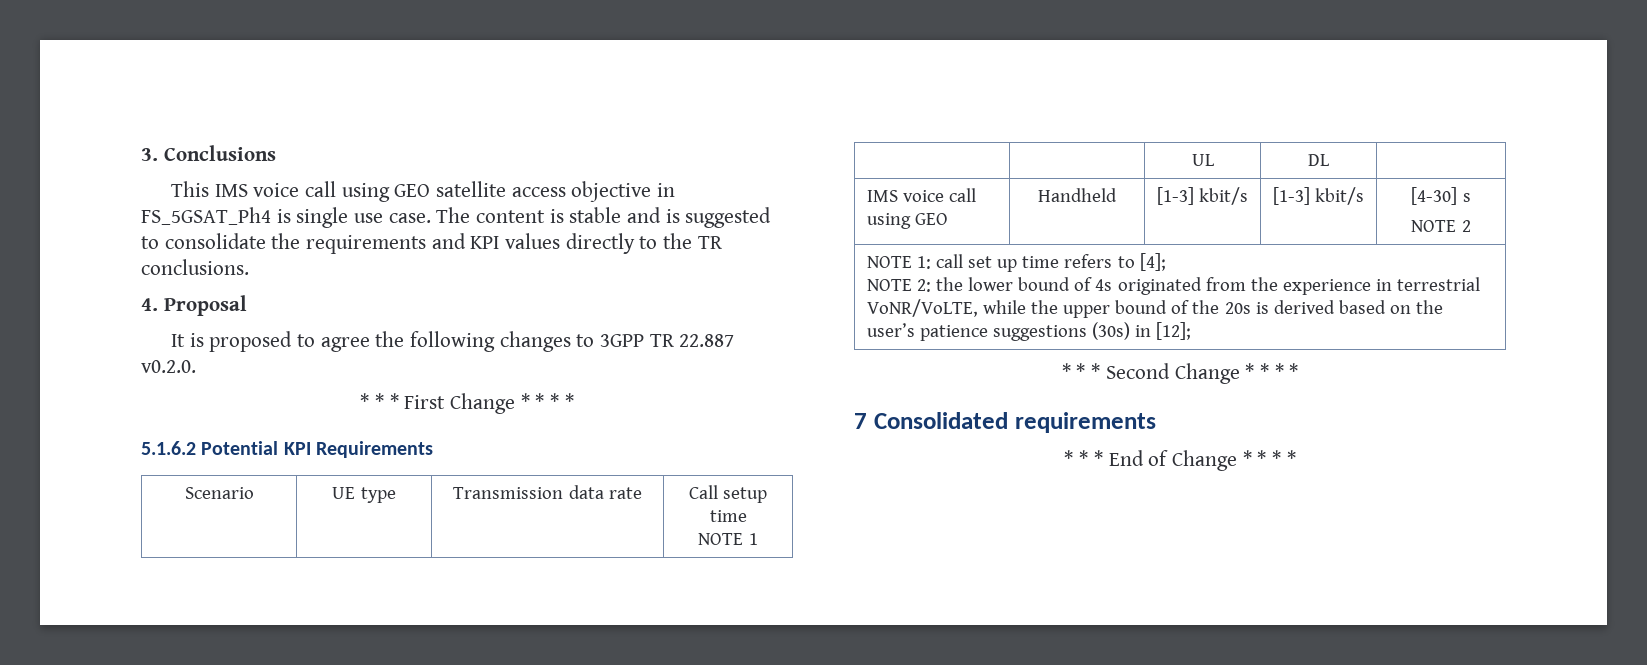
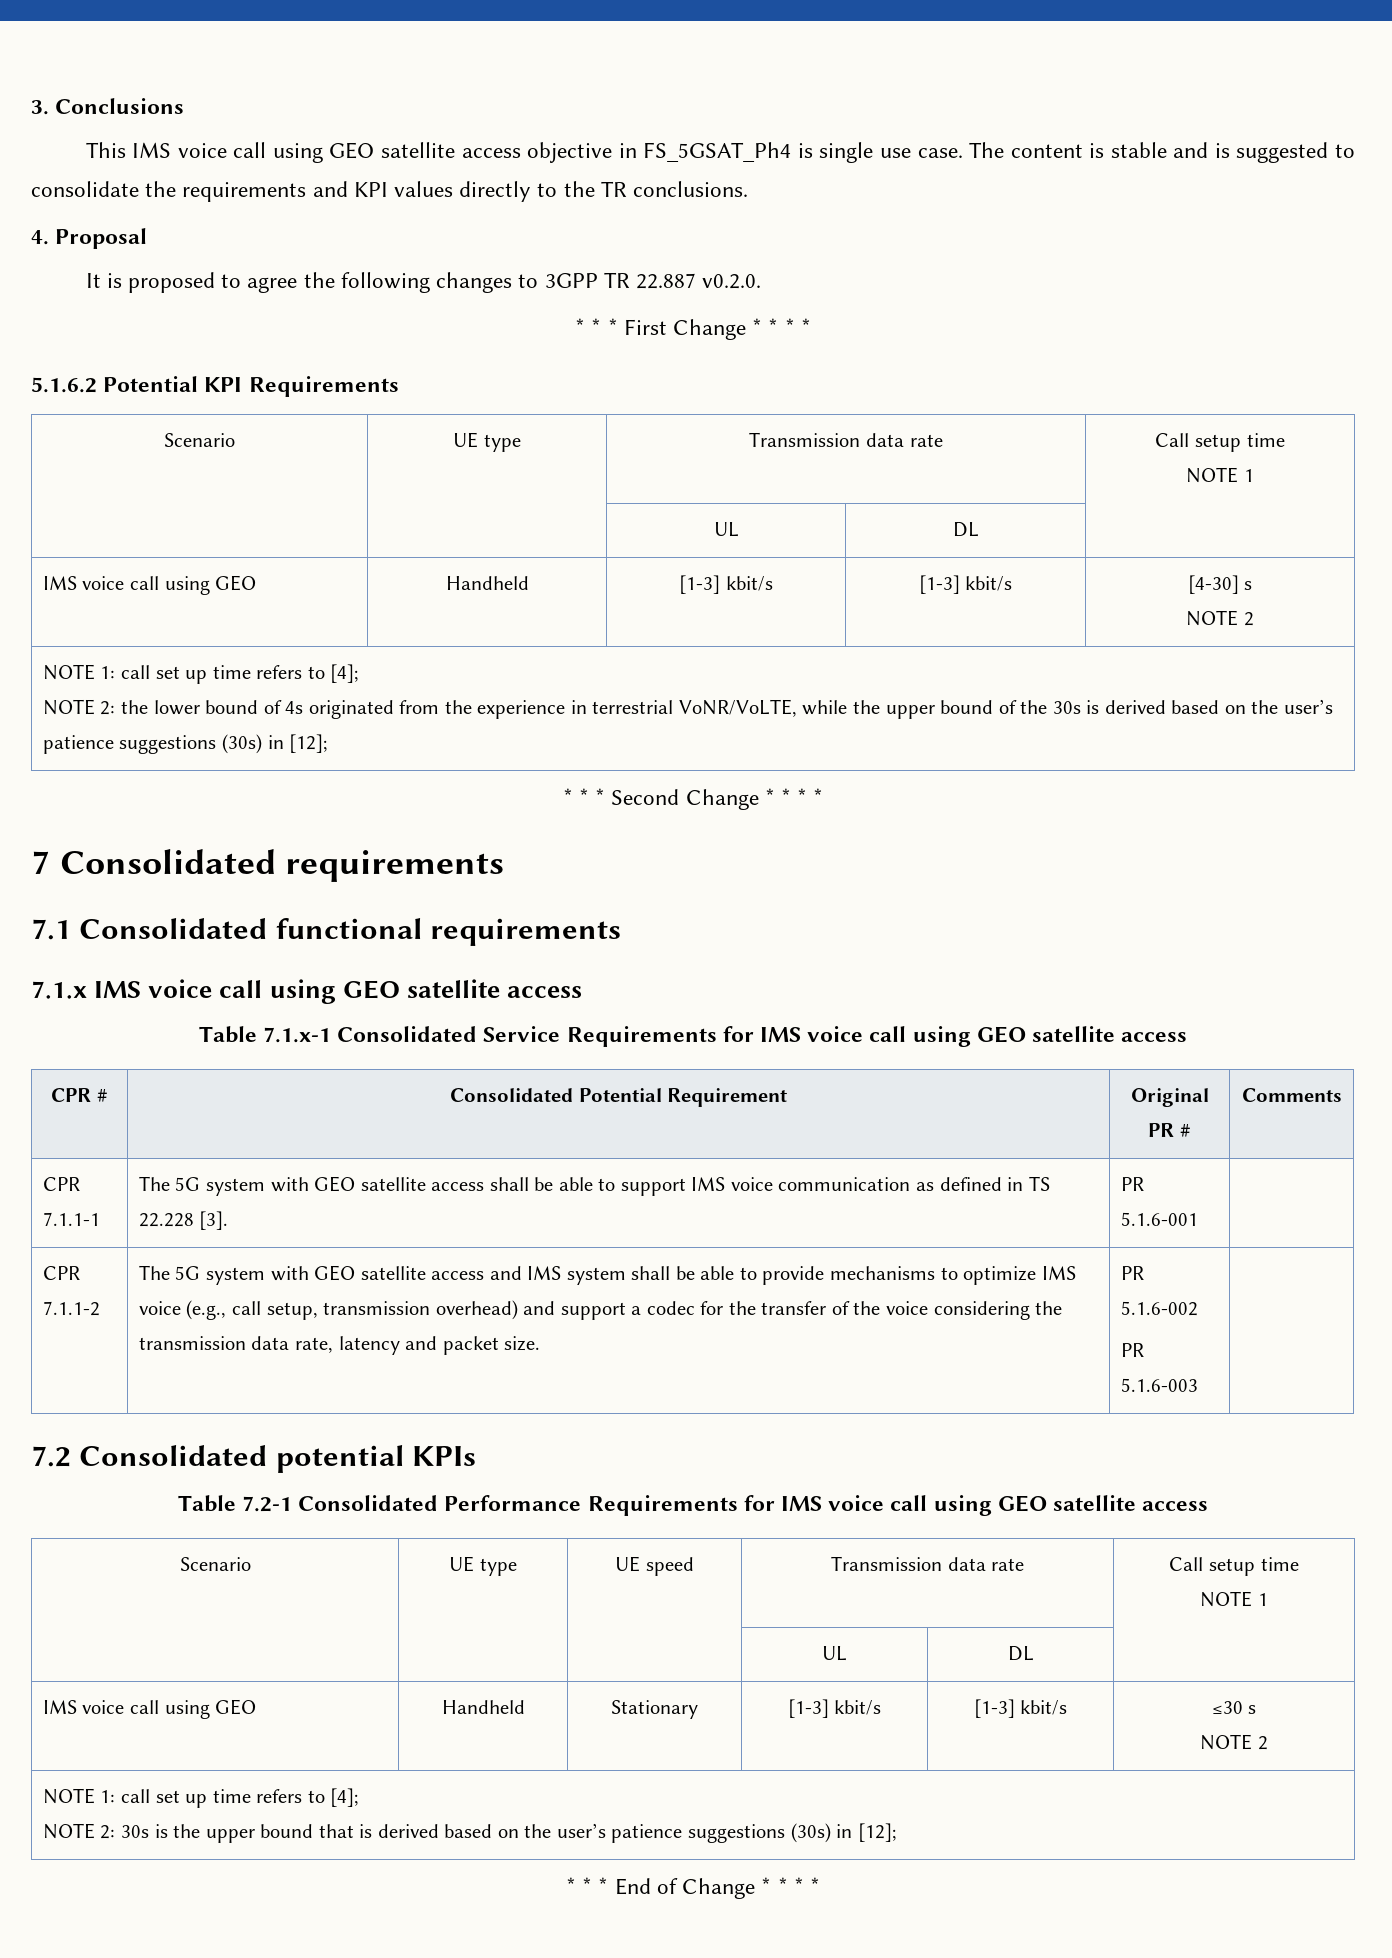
- NOTE 2: the lower bound of 4s originated from the experience in terrestrial VoNR/VoLTE, while the upper bound of the 20s is derived based on the user’s patience suggestions (30s) in [12];
+ NOTE 2: the lower bound of 4s originated from the experience in terrestrial VoNR/VoLTE, while the upper bound of the 30s is derived based on the user’s patience suggestions (30s) in [12];
+ 7.1 Consolidated functional requirements
+ 7.1.x IMS voice call using GEO satellite access
+ Table 7.1.x-1 Consolidated Service Requirements for IMS voice call using GEO satellite access
+ CPR # | Consolidated Potential Requirement | Original PR # | Comments
+ CPR 7.1.1-1 | The 5G system with GEO satellite access shall be able to support IMS voice communication as defined in TS 22.228 [3]. | PR 5.1.6-001 |
+ CPR 7.1.1-2 | The 5G system with GEO satellite access and IMS system shall be able to provide mechanisms to optimize IMS voice (e.g., call setup, transmission overhead) and support a codec for the transfer of the voice considering the transmission data rate, latency and packet size. | PR 5.1.6-002
+ PR 5.1.6-003 |
+ 7.2 Consolidated potential KPIs
+ Table 7.2-1 Consolidated Performance Requirements for IMS voice call using GEO satellite access
+ Scenario | UE type | UE speed | Transmission data rate | Call setup time
+ NOTE 1
+ | | | UL | DL |
+ IMS voice call using GEO | Handheld | Stationary | [1-3] kbit/s | [1-3] kbit/s | ≤30 s
+ NOTE 2
+ NOTE 1: call set up time refers to [4];
+ NOTE 2: 30s is the upper bound that is derived based on the user’s patience suggestions (30s) in [12];

